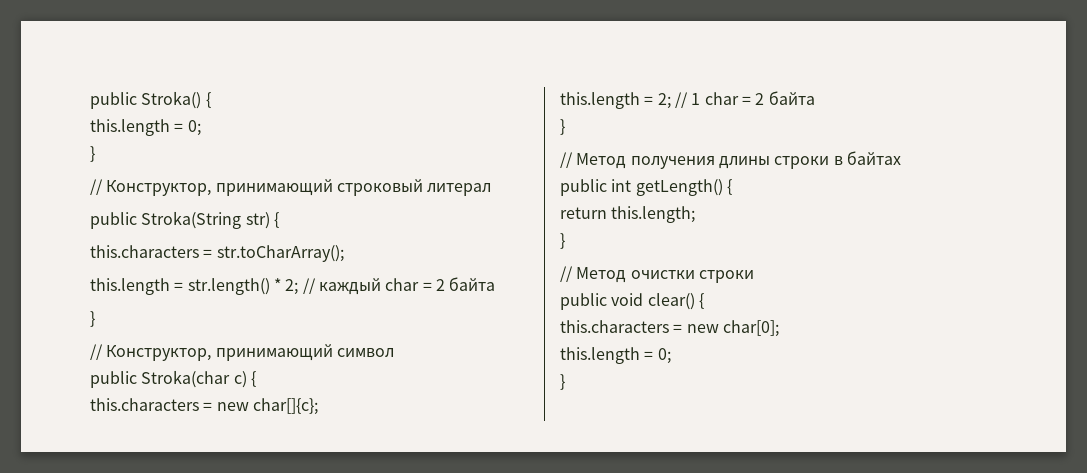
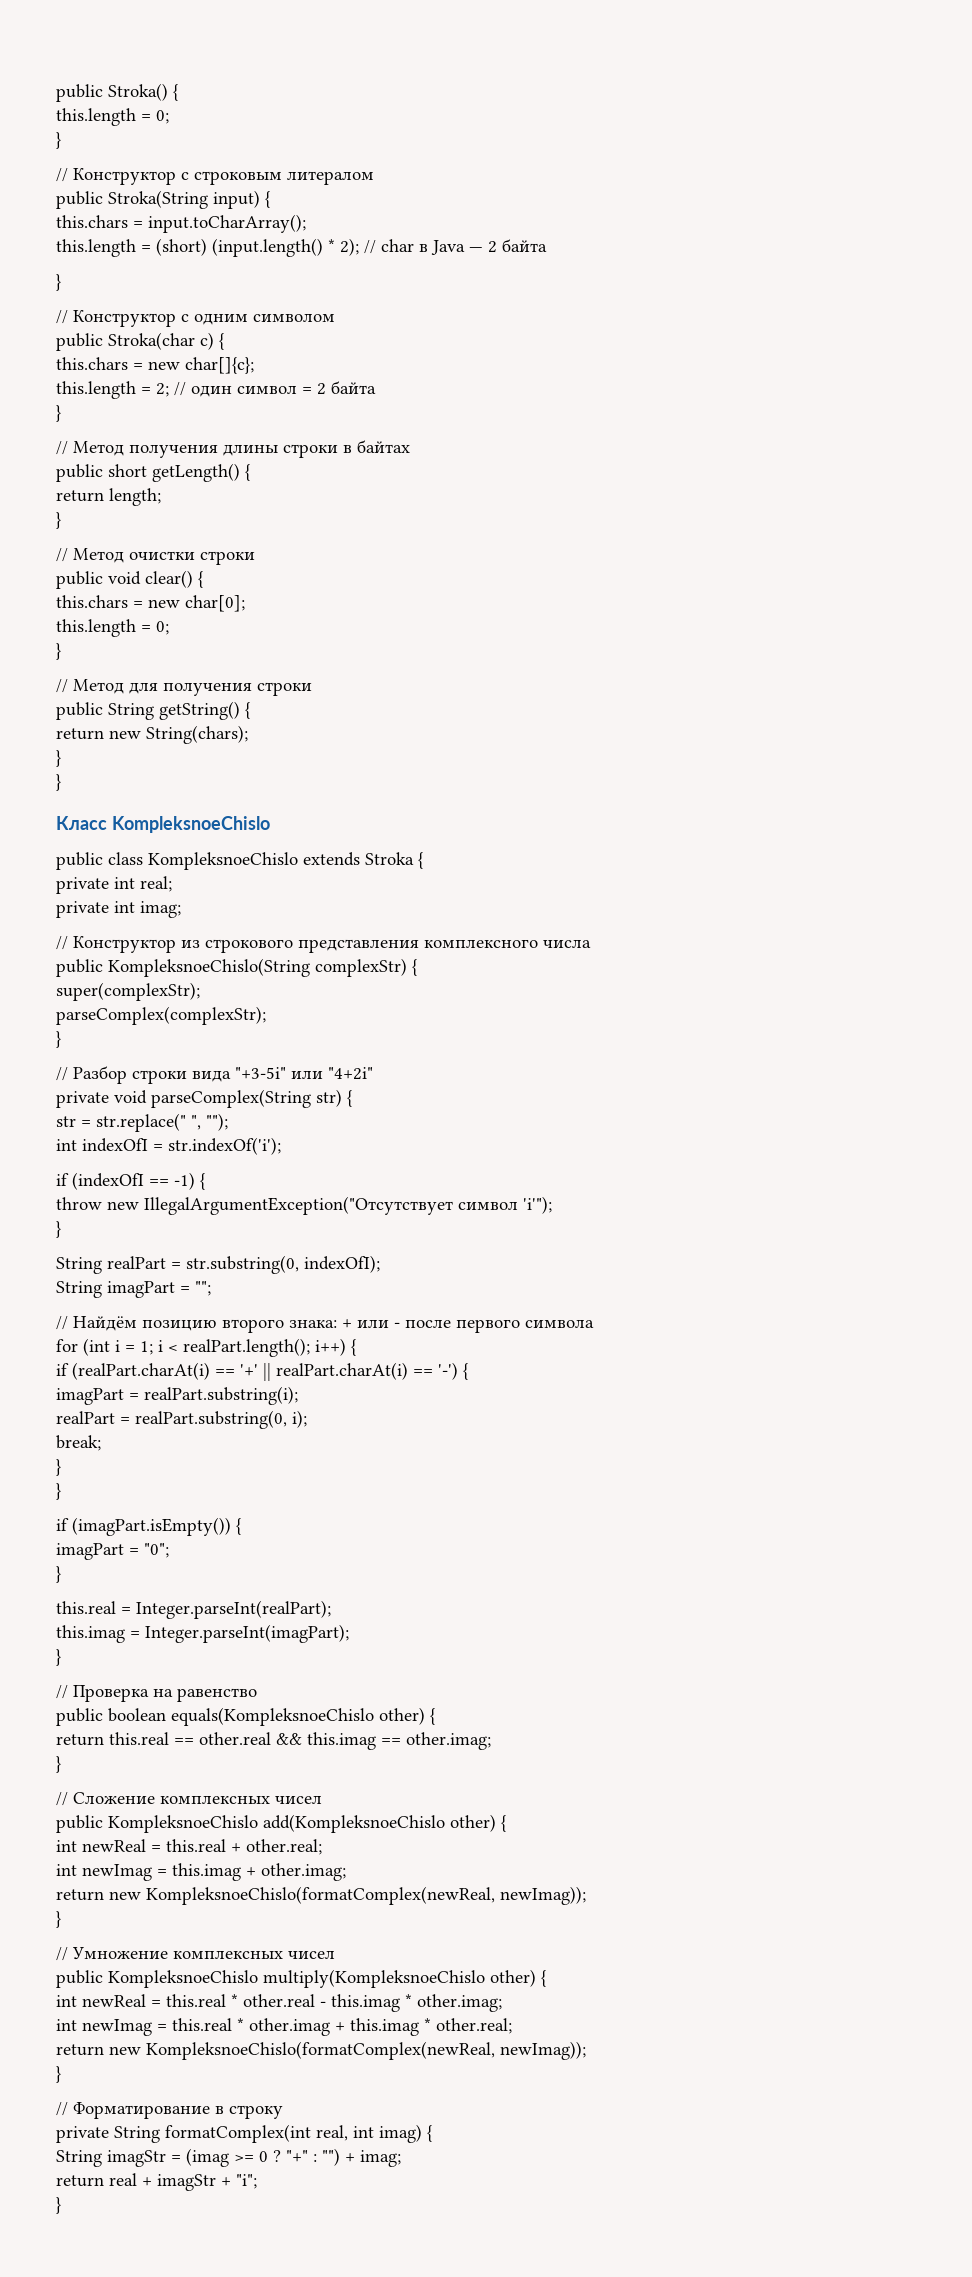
- // Конструктор, принимающий строковый литерал
+ // Конструктор с строковым литералом
- public Stroka(String str) {
- this.characters = str.toCharArray();
- this.length = str.length() * 2; // каждый char = 2 байта
+ public Stroka(String input) {
+ this.chars = input.toCharArray();
+ this.length = (short) (input.length() * 2); // char в Java — 2 байта
  }
- // Конструктор, принимающий символ
+ // Конструктор с одним символом
- this.characters = new char[]{c};
+ this.chars = new char[]{c};
- this.length = 2; // 1 char = 2 байта
+ this.length = 2; // один символ = 2 байта
- public int getLength() {
+ public short getLength() {
- return this.length;
+ return length;
- this.characters = new char[0];
+ this.chars = new char[0];
+ // Метод для получения строки
+ public String getString() {
+ return new String(chars);
+ }
+ }
+ Класс KompleksnoeChislo
+ public class KompleksnoeChislo extends Stroka {
+ private int real;
+ private int imag;
+ // Конструктор из строкового представления комплексного числа
+ public KompleksnoeChislo(String complexStr) {
+ super(complexStr);
+ parseComplex(complexStr);
+ }
+ // Разбор строки вида "+3-5i" или "4+2i"
+ private void parseComplex(String str) {
+ str = str.replace(" ", "");
+ int indexOfI = str.indexOf('i');
+ if (indexOfI == -1) {
+ throw new IllegalArgumentException("Отсутствует символ 'i'");
+ }
+ String realPart = str.substring(0, indexOfI);
+ String imagPart = "";
+ // Найдём позицию второго знака: + или - после первого символа
+ for (int i = 1; i < realPart.length(); i++) {
+ if (realPart.charAt(i) == '+' || realPart.charAt(i) == '-') {
+ imagPart = realPart.substring(i);
+ realPart = realPart.substring(0, i);
+ break;
+ }
+ }
+ if (imagPart.isEmpty()) {
+ imagPart = "0";
+ }
+ this.real = Integer.parseInt(realPart);
+ this.imag = Integer.parseInt(imagPart);
+ }
+ // Проверка на равенство
+ public boolean equals(KompleksnoeChislo other) {
+ return this.real == other.real && this.imag == other.imag;
+ }
+ // Сложение комплексных чисел
+ public KompleksnoeChislo add(KompleksnoeChislo other) {
+ int newReal = this.real + other.real;
+ int newImag = this.imag + other.imag;
+ return new KompleksnoeChislo(formatComplex(newReal, newImag));
+ }
+ // Умножение комплексных чисел
+ public KompleksnoeChislo multiply(KompleksnoeChislo other) {
+ int newReal = this.real * other.real - this.imag * other.imag;
+ int newImag = this.real * other.imag + this.imag * other.real;
+ return new KompleksnoeChislo(formatComplex(newReal, newImag));
+ }
+ // Форматирование в строку
+ private String formatComplex(int real, int imag) {
+ String imagStr = (imag >= 0 ? "+" : "") + imag;
+ return real + imagStr + "i";
+ }

